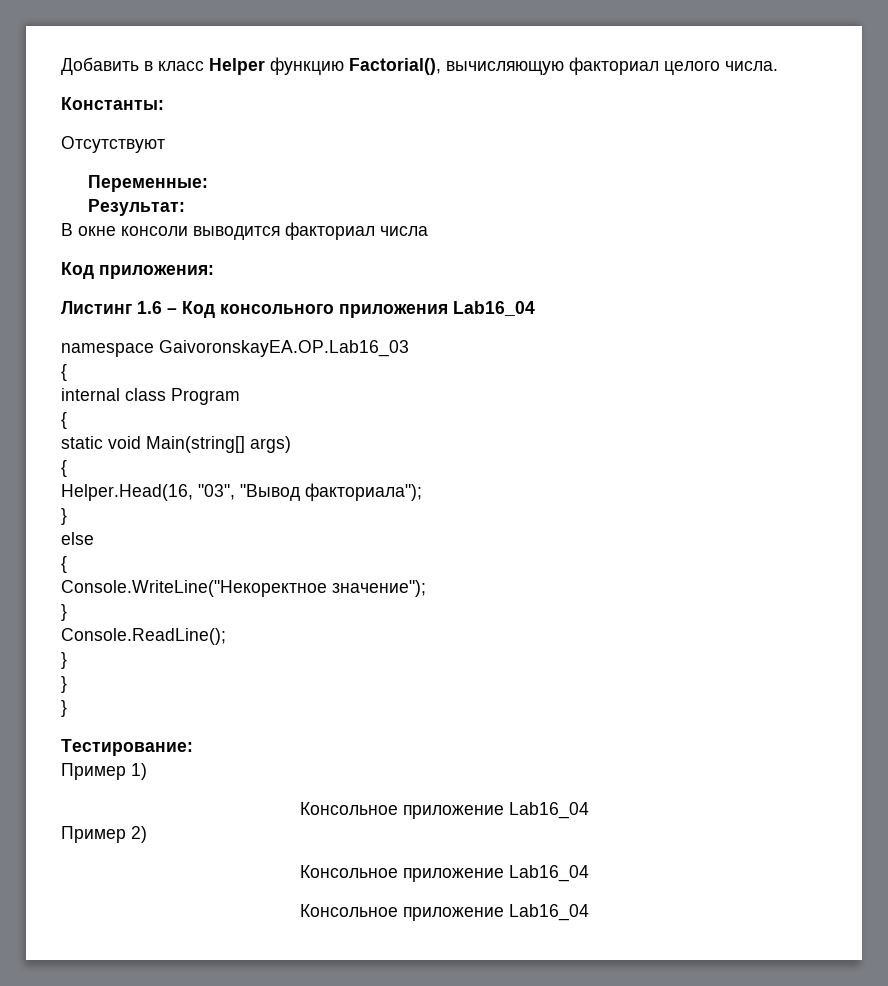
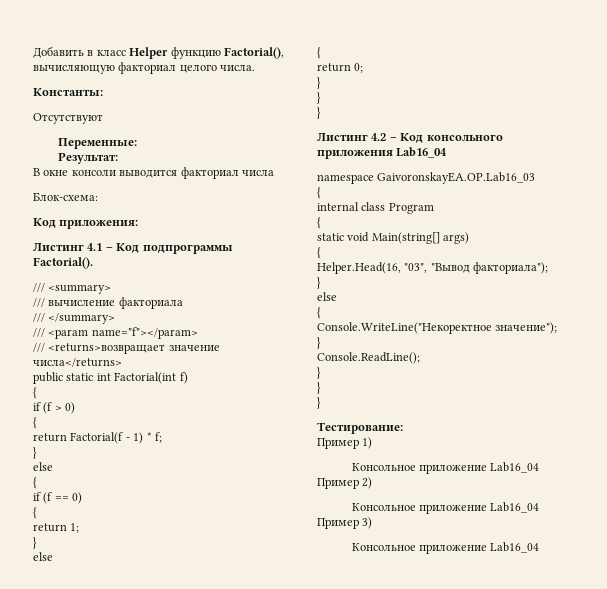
+ Блок-схема:
- Листинг 1.6 – Код консольного приложения Lab16_04
+ Листинг 4.1 – Код подпрограммы Factorial().
+ /// <summary>
+ /// вычисление факториала
+ /// </summary>
+ /// <param name="f"></param>
+ /// <returns>возвращает значение числа</returns>
+ public static int Factorial(int f)
+ {
+ if (f > 0)
+ {
+ return Factorial(f - 1) * f;
+ }
+ else
+ {
+ if (f == 0)
+ {
+ return 1;
+ }
+ else
+ {
+ return 0;
+ }
+ }
+ }
+ Листинг 4.2 – Код консольного приложения Lab16_04
+ Пример 3)

